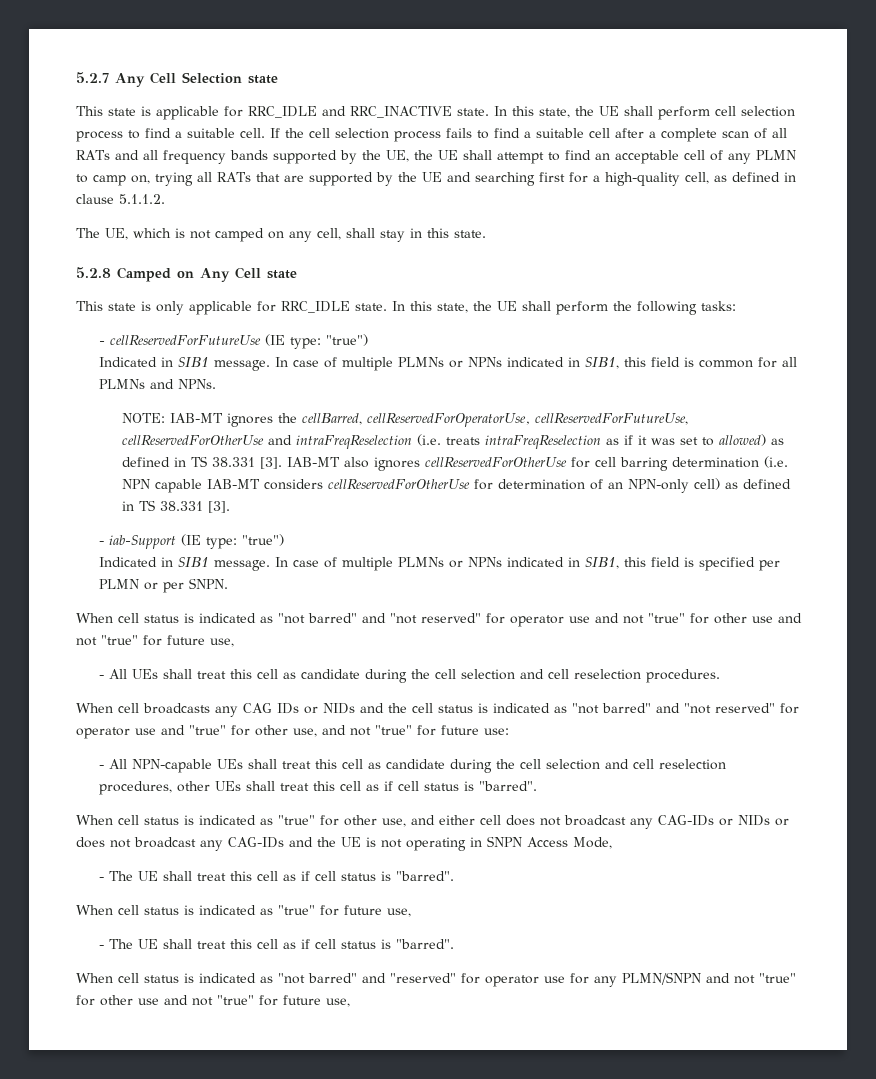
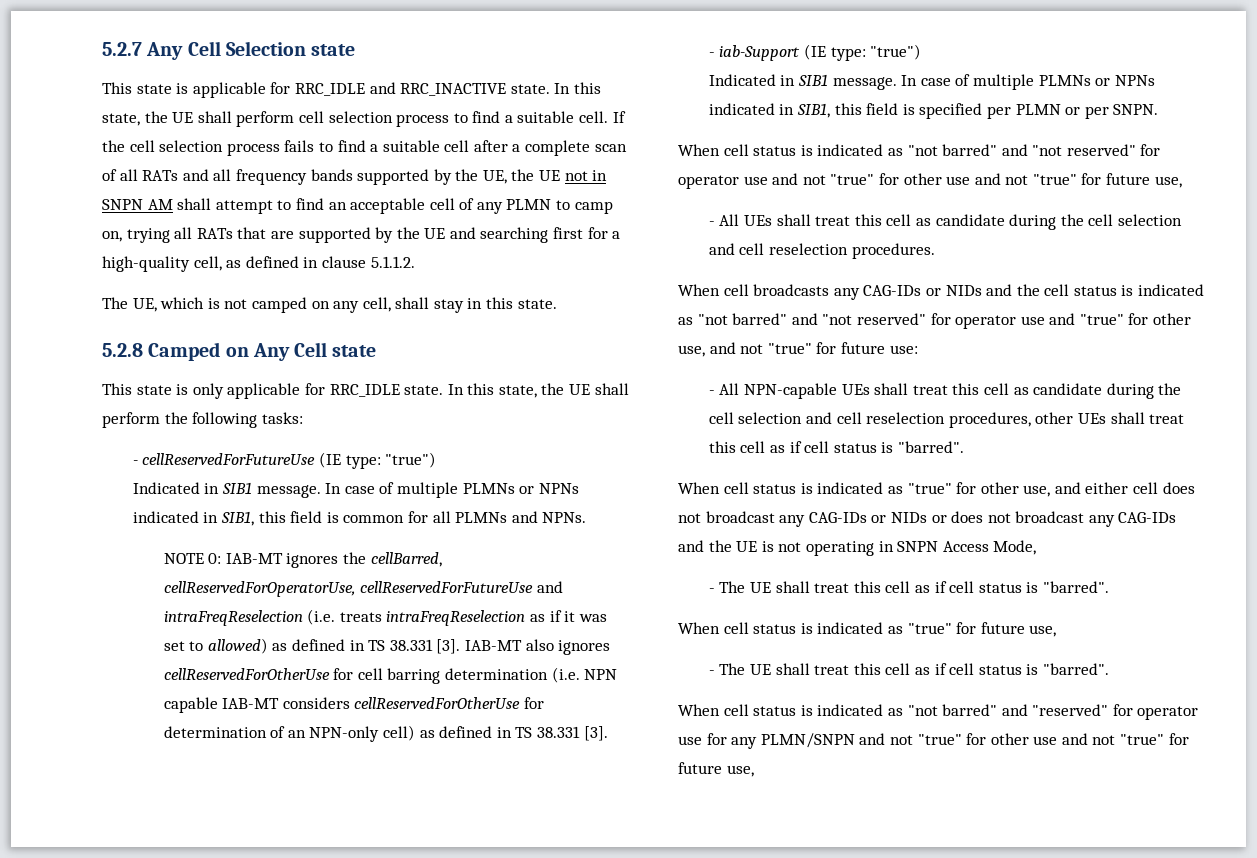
- If the cell selection process fails to find a suitable cell after a complete scan of all RATs and all frequency bands supported by the UE, the UE shall attempt to find an acceptable cell of any PLMN to camp on, trying all RATs that are supported by the UE and searching first for a high-quality cell, as defined in clause 5.1.1.2.
+ If the cell selection process fails to find a suitable cell after a complete scan of all RATs and all frequency bands supported by the UE, the UE not in SNPN AM shall attempt to find an acceptable cell of any PLMN to camp on, trying all RATs that are supported by the UE and searching first for a high-quality cell, as defined in clause 5.1.1.2.
- NOTE: IAB-MT ignores the cellBarred, cellReservedForOperatorUse, cellReservedForFutureUse, cellReservedForOtherUse and intraFreqReselection (i.e. treats intraFreqReselection as if it was set to allowed) as defined in TS 38.331 [3].
+ NOTE 0: IAB-MT ignores the cellBarred, cellReservedForOperatorUse, cellReservedForFutureUse and intraFreqReselection (i.e. treats intraFreqReselection as if it was set to allowed) as defined in TS 38.331 [3].
- When cell broadcasts any CAG IDs or NIDs and the cell status is indicated as "not barred" and "not reserved" for operator use and "true" for other use, and not "true" for future use:
+ When cell broadcasts any CAG-IDs or NIDs and the cell status is indicated as "not barred" and "not reserved" for operator use and "true" for other use, and not "true" for future use:

